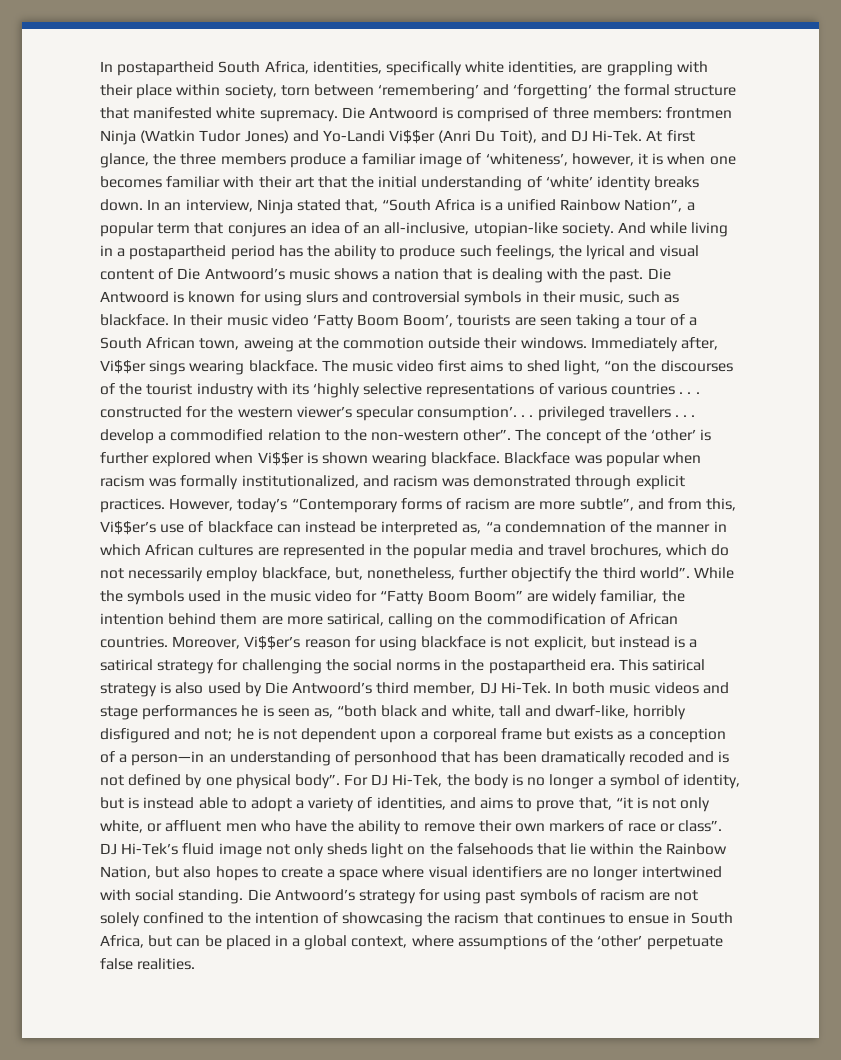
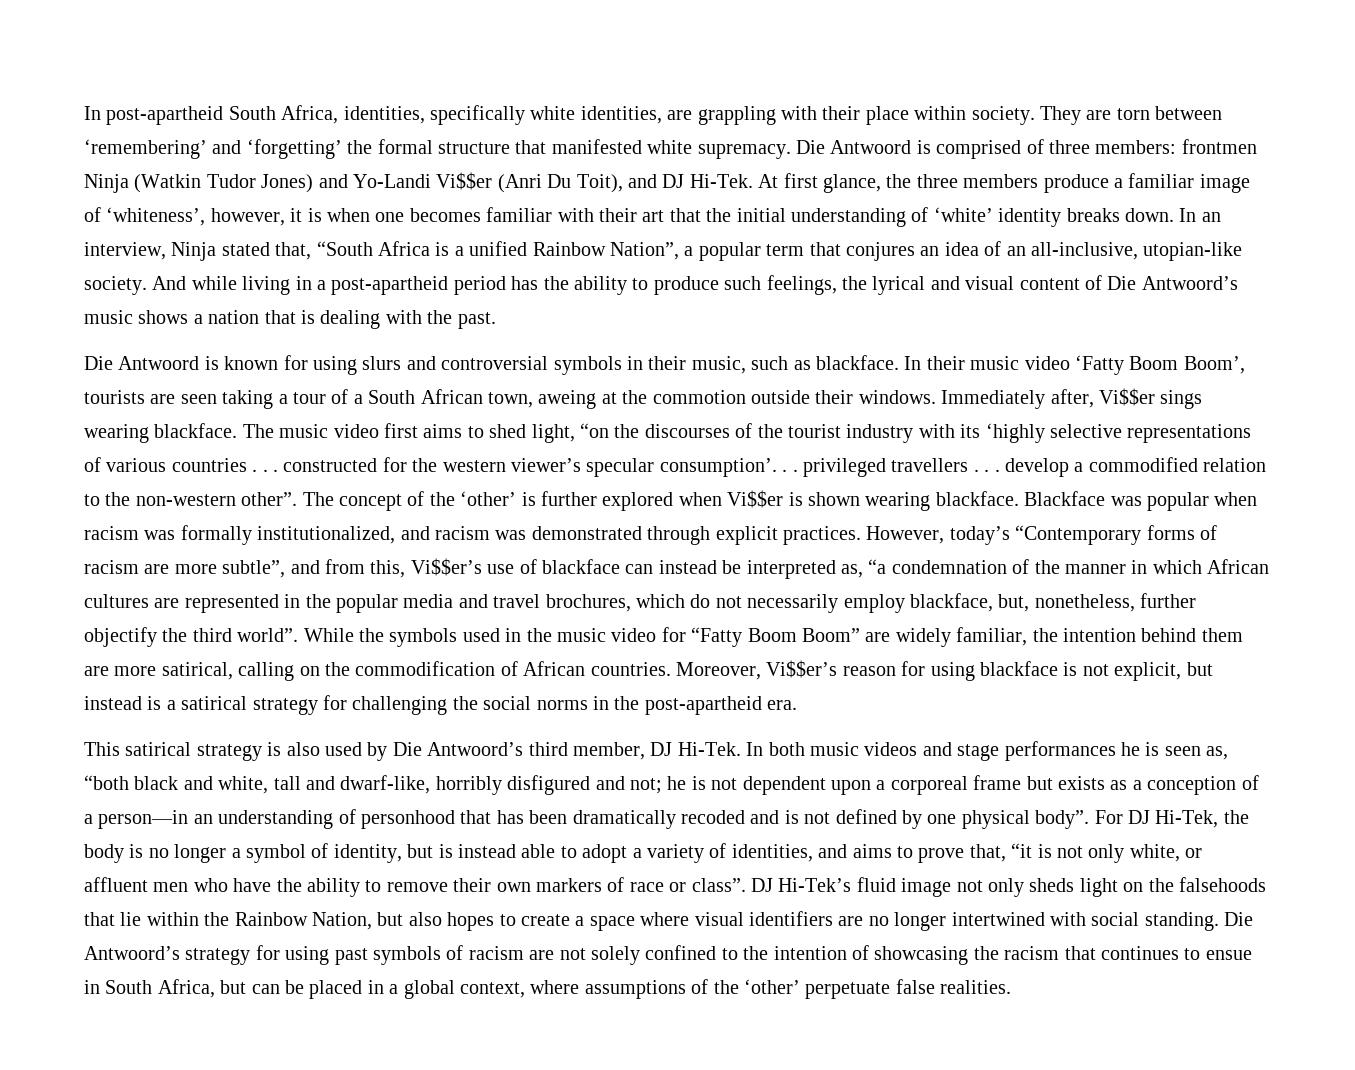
- In postapartheid South Africa, identities, specifically white identities, are grappling with their place within society, torn between ‘remembering’ and ‘forgetting’ the formal structure that manifested white supremacy.
+ In post-apartheid South Africa, identities, specifically white identities, are grappling with their place within society. They are torn between ‘remembering’ and ‘forgetting’ the formal structure that manifested white supremacy.
- And while living in a postapartheid period has the ability to produce such feelings, the lyrical and visual content of Die Antwoord’s music shows a nation that is dealing with the past. Die Antwoord is known for using slurs and controversial symbols in their music, such as blackface.
+ And while living in a post-apartheid period has the ability to produce such feelings, the lyrical and visual content of Die Antwoord’s music shows a nation that is dealing with the past.
+ Die Antwoord is known for using slurs and controversial symbols in their music, such as blackface.
- Moreover, Vi$$er’s reason for using blackface is not explicit, but instead is a satirical strategy for challenging the social norms in the postapartheid era. This satirical strategy is also used by Die Antwoord’s third member, DJ Hi-Tek.
+ Moreover, Vi$$er’s reason for using blackface is not explicit, but instead is a satirical strategy for challenging the social norms in the post-apartheid era.
+ This satirical strategy is also used by Die Antwoord’s third member, DJ Hi-Tek.

